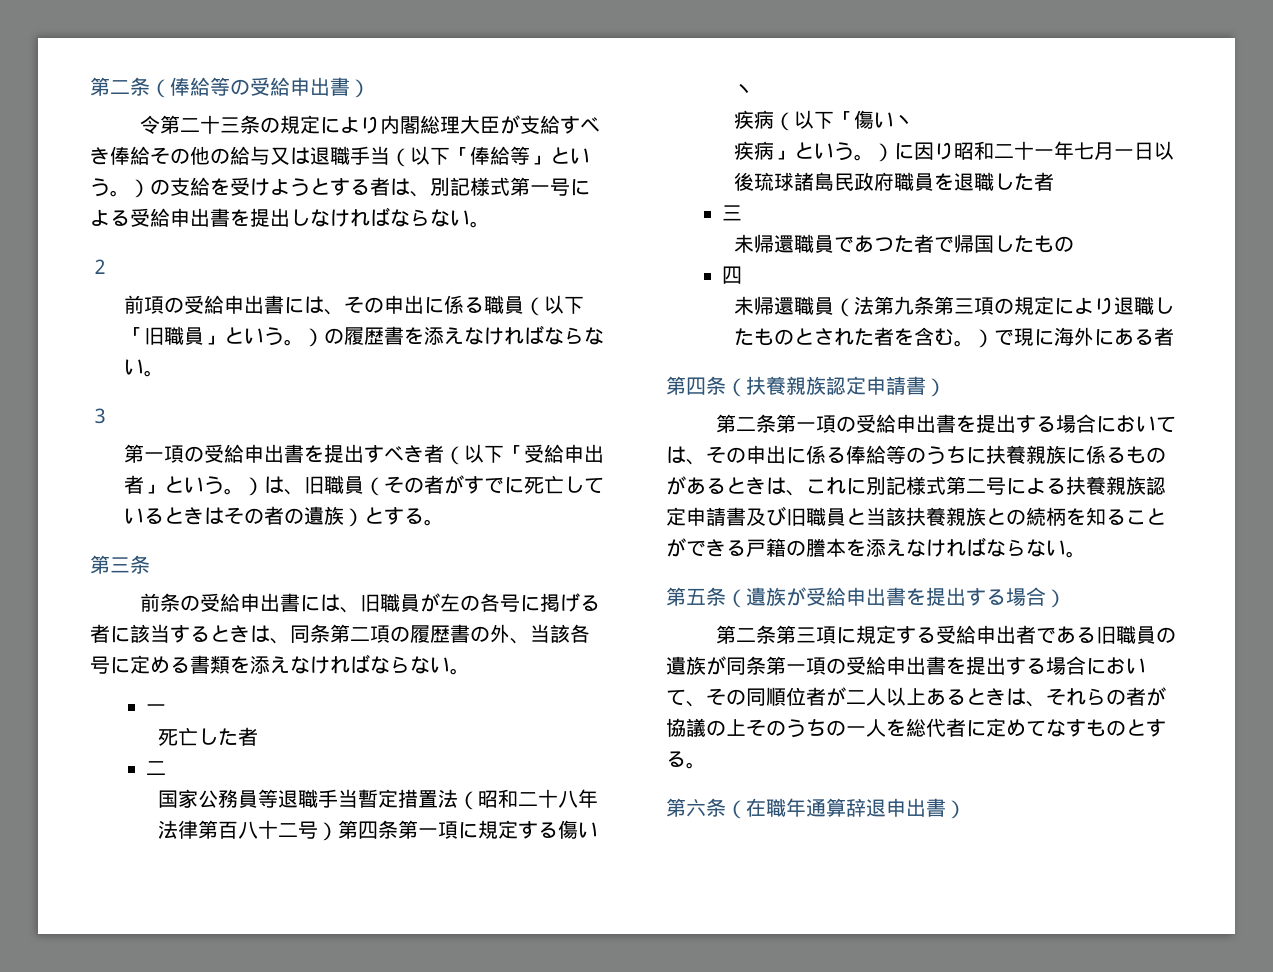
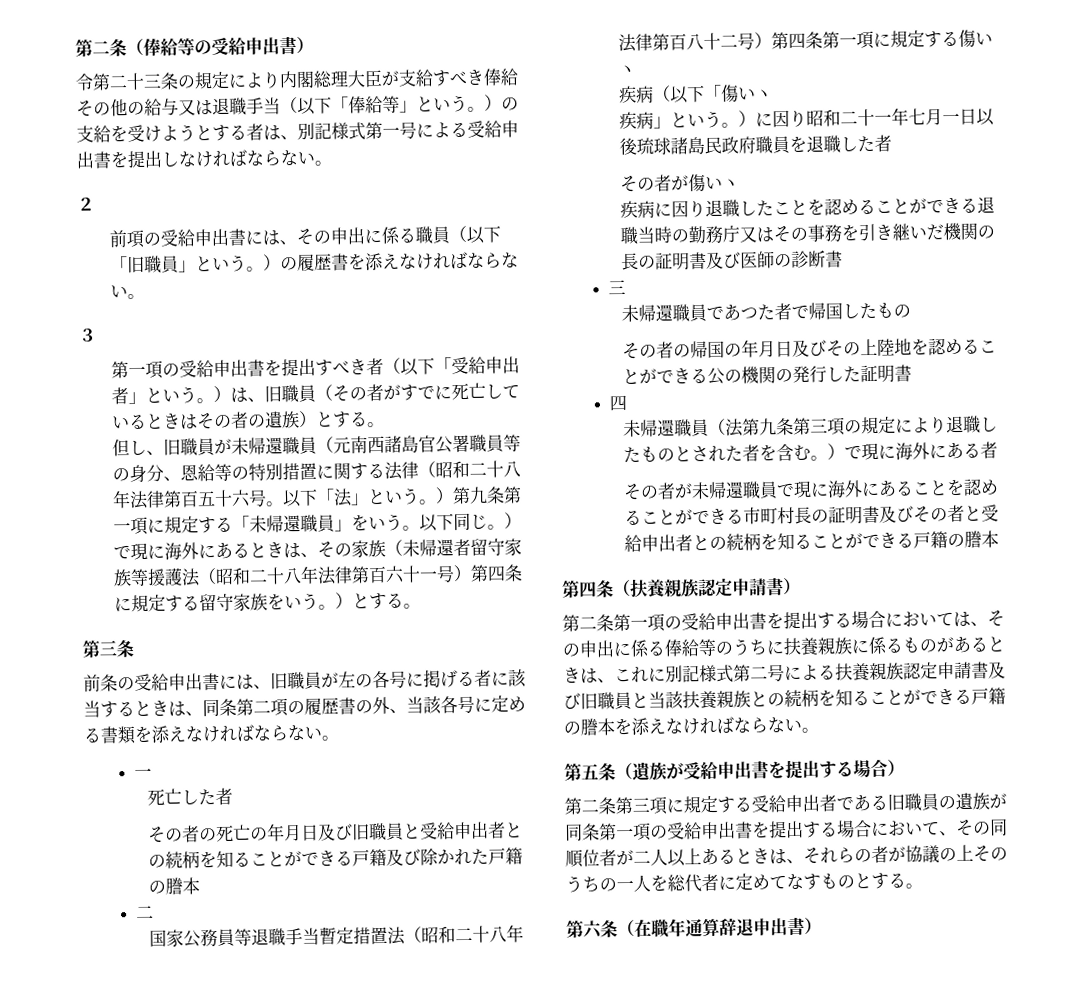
+ 但し、旧職員が未帰還職員（元南西諸島官公署職員等の身分、恩給等の特別措置に関する法律（昭和二十八年法律第百五十六号。以下「法」という。）第九条第一項に規定する「未帰還職員」をいう。以下同じ。）で現に海外にあるときは、その家族（未帰還者留守家族等援護法（昭和二十八年法律第百六十一号）第四条に規定する留守家族をいう。）とする。
+ その者の死亡の年月日及び旧職員と受給申出者との続柄を知ることができる戸籍及び除かれた戸籍の謄本
+ その者が傷いヽ
+ 疾病に因り退職したことを認めることができる退職当時の勤務庁又はその事務を引き継いだ機関の長の証明書及び医師の診断書
+ その者の帰国の年月日及びその上陸地を認めることができる公の機関の発行した証明書
+ その者が未帰還職員で現に海外にあることを認めることができる市町村長の証明書及びその者と受給申出者との続柄を知ることができる戸籍の謄本

